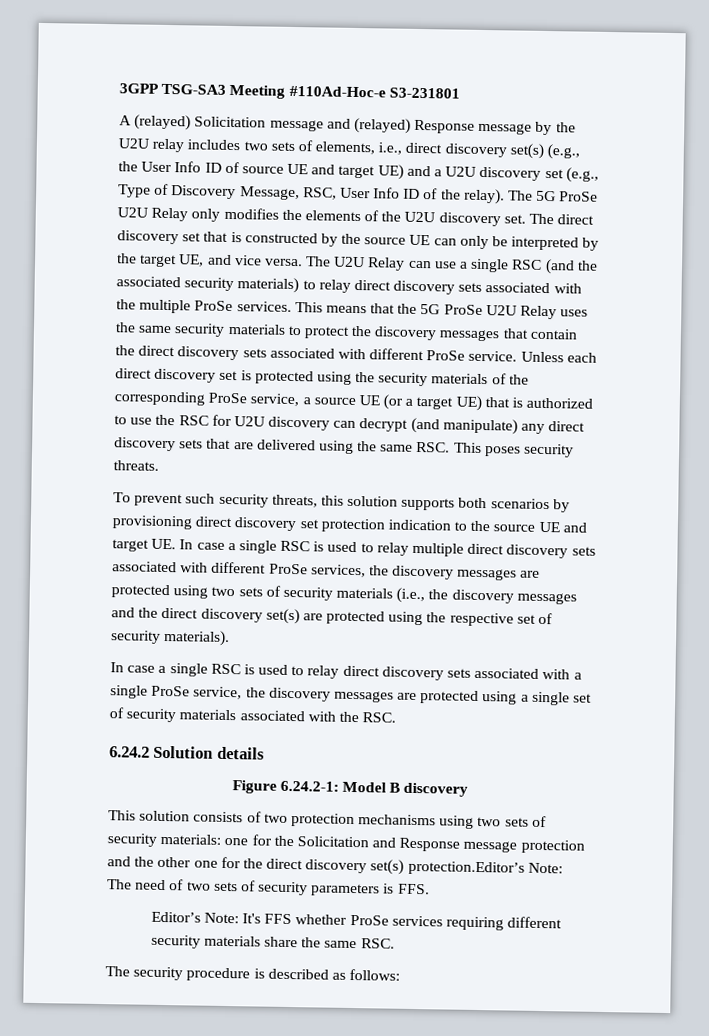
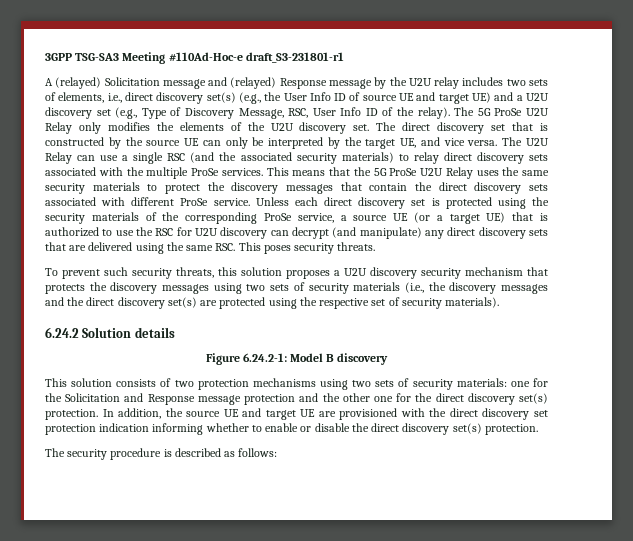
- 3GPP TSG-SA3 Meeting #110Ad-Hoc-e S3-231801
+ 3GPP TSG-SA3 Meeting #110Ad-Hoc-e draft_S3-231801-r1
- To prevent such security threats, this solution supports both scenarios by provisioning direct discovery set protection indication to the source UE and target UE. In case a single RSC is used to relay multiple direct discovery sets associated with different ProSe services, the discovery messages are protected using two sets of security materials (i.e., the discovery messages and the direct discovery set(s) are protected using the respective set of security materials).
+ To prevent such security threats, this solution proposes a U2U discovery security mechanism that protects the discovery messages using two sets of security materials (i.e., the discovery messages and the direct discovery set(s) are protected using the respective set of security materials).
- In case a single RSC is used to relay direct discovery sets associated with a single ProSe service, the discovery messages are protected using a single set of security materials associated with the RSC.
- This solution consists of two protection mechanisms using two sets of security materials: one for the Solicitation and Response message protection and the other one for the direct discovery set(s) protection.Editor’s Note: The need of two sets of security parameters is FFS.
- Editor’s Note: It's FFS whether ProSe services requiring different security materials share the same RSC.
+ This solution consists of two protection mechanisms using two sets of security materials: one for the Solicitation and Response message protection and the other one for the direct discovery set(s) protection. In addition, the source UE and target UE are provisioned with the direct discovery set protection indication informing whether to enable or disable the direct discovery set(s) protection.

